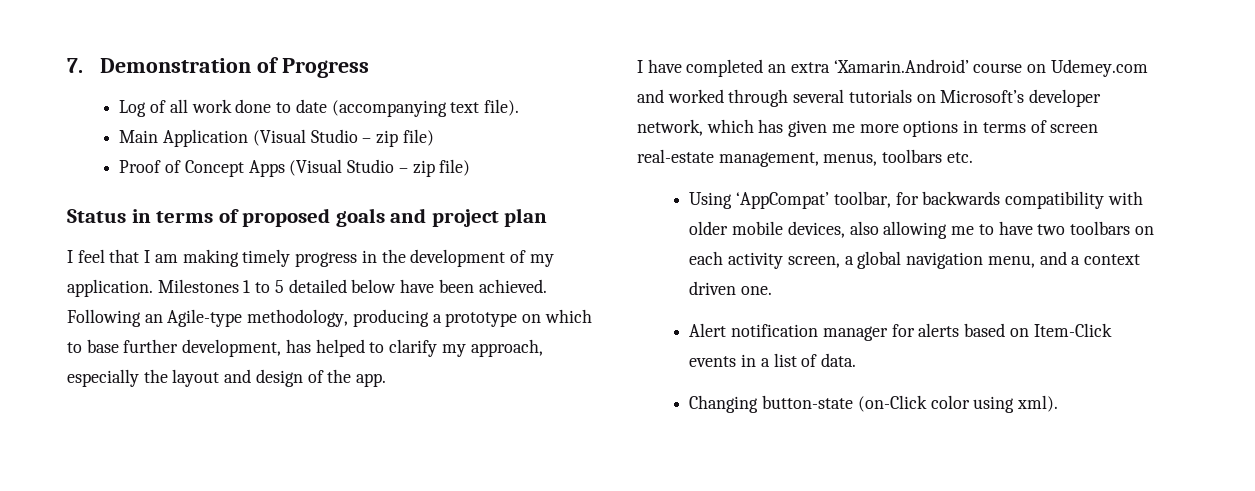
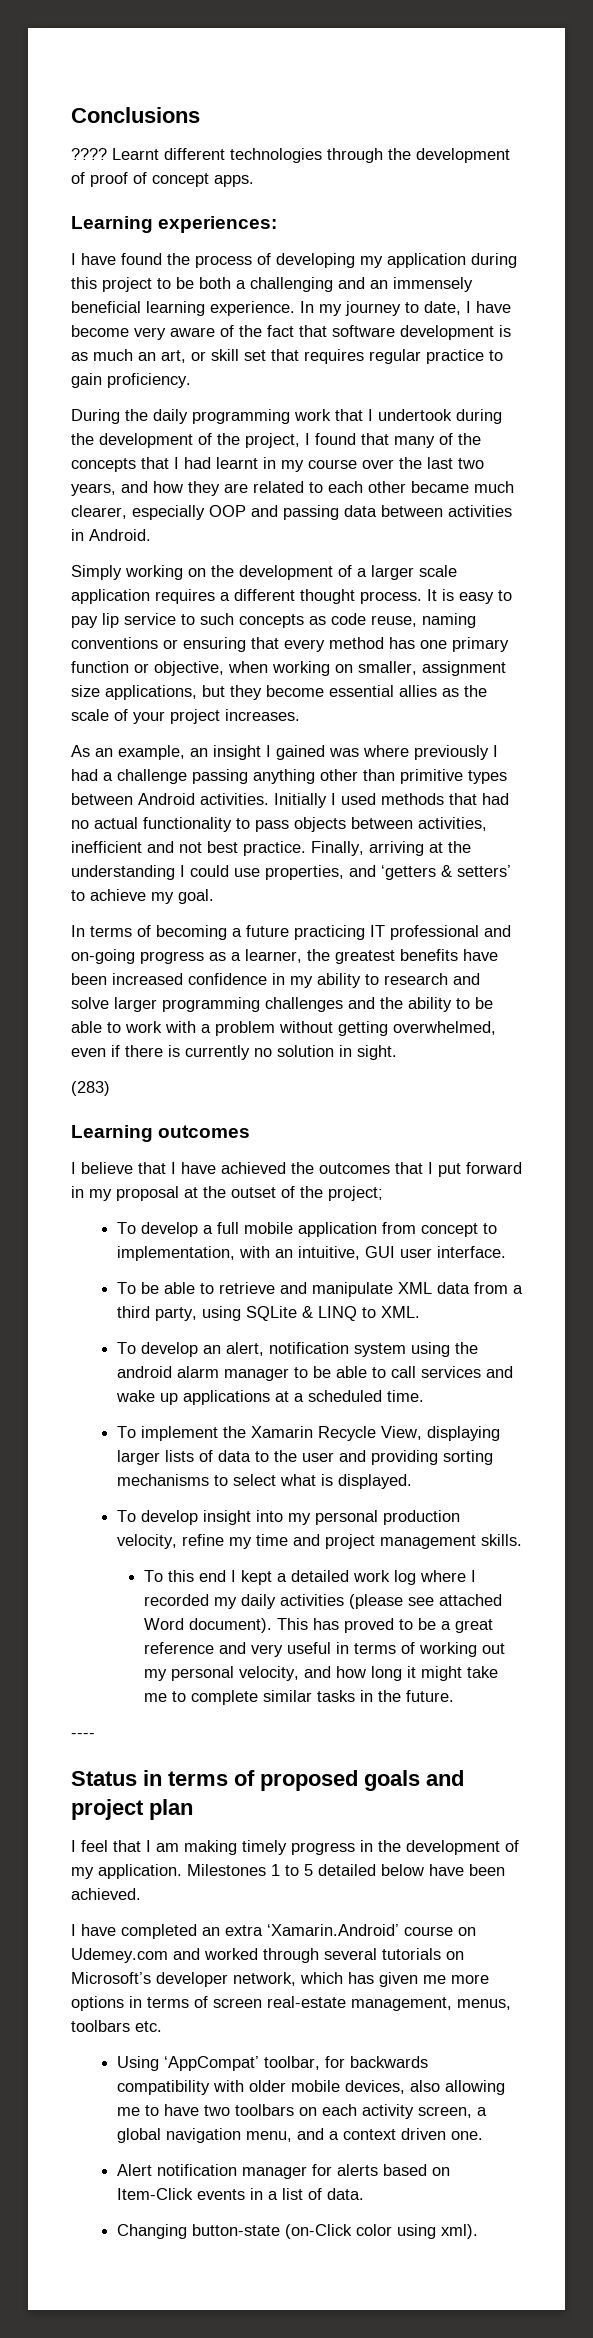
- 7. Demonstration of Progress
- Log of all work done to date (accompanying text file).
- Main Application (Visual Studio – zip file)
- Proof of Concept Apps (Visual Studio – zip file)
+ Conclusions
+ ???? Learnt different technologies through the development of proof of concept apps.
+ Learning experiences:
+ I have found the process of developing my application during this project to be both a challenging and an immensely beneficial learning experience. In my journey to date, I have become very aware of the fact that software development is as much an art, or skill set that requires regular practice to gain proficiency.
+ During the daily programming work that I undertook during the development of the project, I found that many of the concepts that I had learnt in my course over the last two years, and how they are related to each other became much clearer, especially OOP and passing data between activities in Android.
+ Simply working on the development of a larger scale application requires a different thought process. It is easy to pay lip service to such concepts as code reuse, naming conventions or ensuring that every method has one primary function or objective, when working on smaller, assignment size applications, but they become essential allies as the scale of your project increases.
+ As an example, an insight I gained was where previously I had a challenge passing anything other than primitive types between Android activities. Initially I used methods that had no actual functionality to pass objects between activities, inefficient and not best practice. Finally, arriving at the understanding I could use properties, and ‘getters & setters’ to achieve my goal.
+ In terms of becoming a future practicing IT professional and on-going progress as a learner, the greatest benefits have been increased confidence in my ability to research and solve larger programming challenges and the ability to be able to work with a problem without getting overwhelmed, even if there is currently no solution in sight.
+ (283)
+ Learning outcomes
+ I believe that I have achieved the outcomes that I put forward in my proposal at the outset of the project;
+ To develop a full mobile application from concept to implementation, with an intuitive, GUI user interface.
+ To be able to retrieve and manipulate XML data from a third party, using SQLite & LINQ to XML.
+ To develop an alert, notification system using the android alarm manager to be able to call services and wake up applications at a scheduled time.
+ To implement the Xamarin Recycle View, displaying larger lists of data to the user and providing sorting mechanisms to select what is displayed.
+ To develop insight into my personal production velocity, refine my time and project management skills.
+ To this end I kept a detailed work log where I recorded my daily activities (please see attached Word document). This has proved to be a great reference and very useful in terms of working out my personal velocity, and how long it might take me to complete similar tasks in the future.
+ ----
- Following an Agile-type methodology, producing a prototype on which to base further development, has helped to clarify my approach, especially the layout and design of the app.

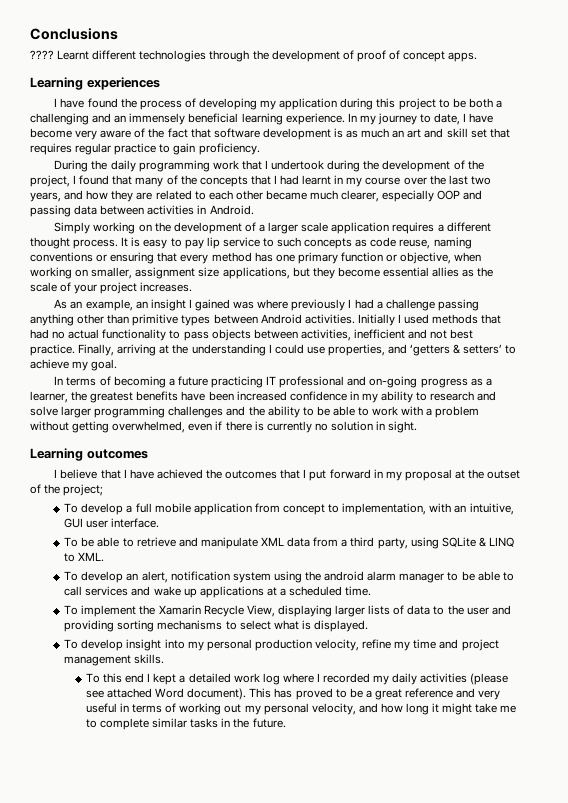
- Learning experiences:
+ Learning experiences
- In my journey to date, I have become very aware of the fact that software development is as much an art, or skill set that requires regular practice to gain proficiency.
+ In my journey to date, I have become very aware of the fact that software development is as much an art and skill set that requires regular practice to gain proficiency.
- (283)
- ----
- Status in terms of proposed goals and project plan
- I feel that I am making timely progress in the development of my application. Milestones 1 to 5 detailed below have been achieved.
- I have completed an extra ‘Xamarin.Android’ course on Udemey.com and worked through several tutorials on Microsoft’s developer network, which has given me more options in terms of screen real-estate management, menus, toolbars etc.
- Using ‘AppCompat’ toolbar, for backwards compatibility with older mobile devices, also allowing me to have two toolbars on each activity screen, a global navigation menu, and a context driven one.
- Alert notification manager for alerts based on Item-Click events in a list of data.
- Changing button-state (on-Click color using xml).

